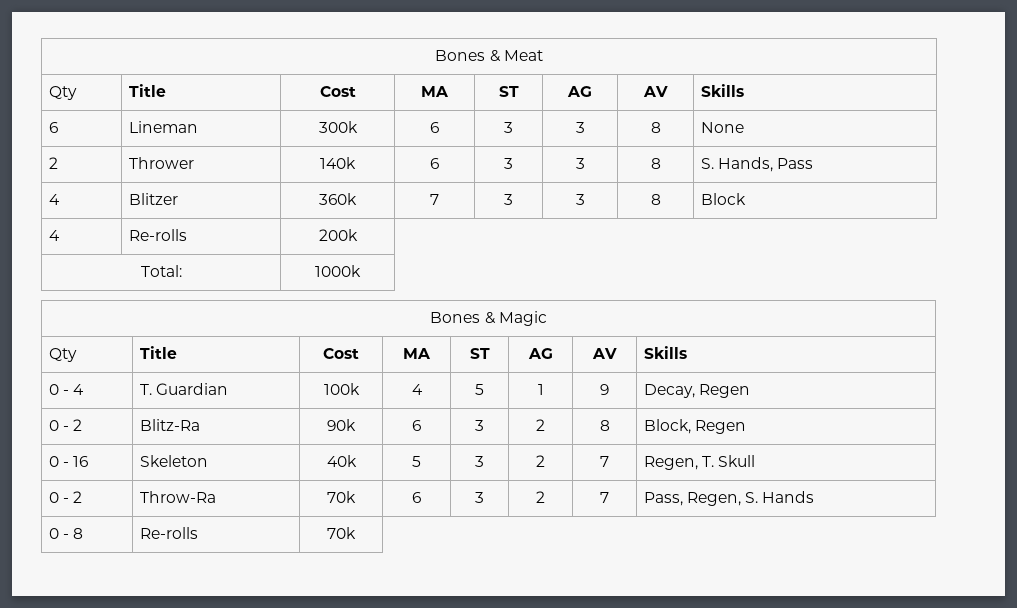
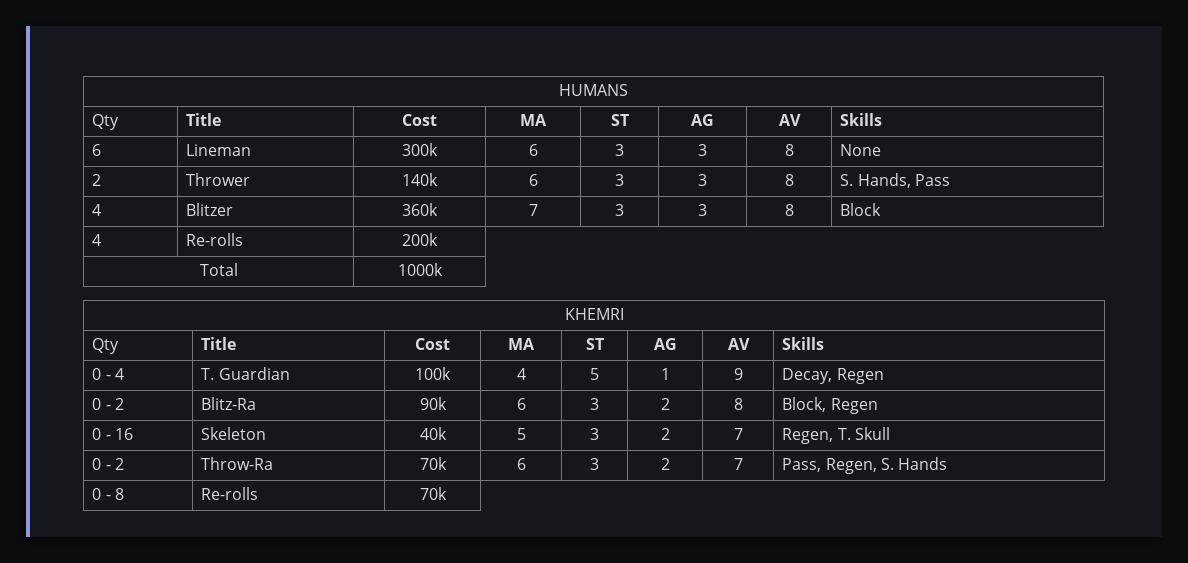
- Bones & Meat
+ HUMANS
- Total: | 1000k
+ Total | 1000k
- Bones & Magic
+ KHEMRI

